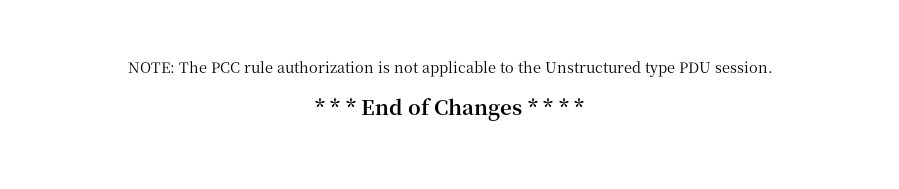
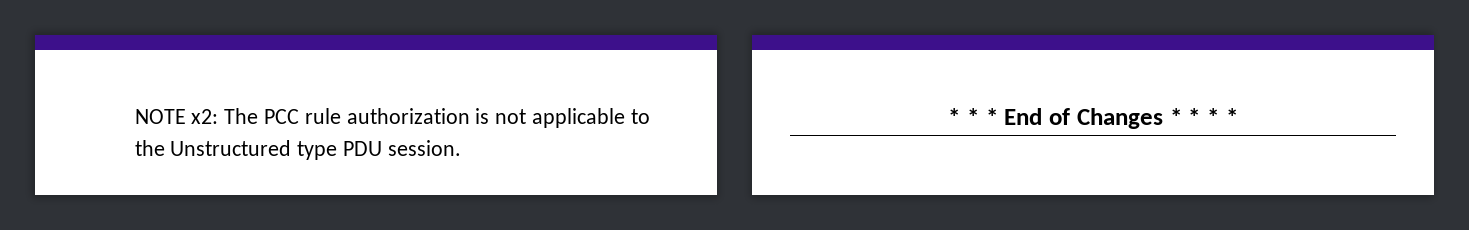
- NOTE: The PCC rule authorization is not applicable to the Unstructured type PDU session.
+ NOTE x2: The PCC rule authorization is not applicable to the Unstructured type PDU session.

